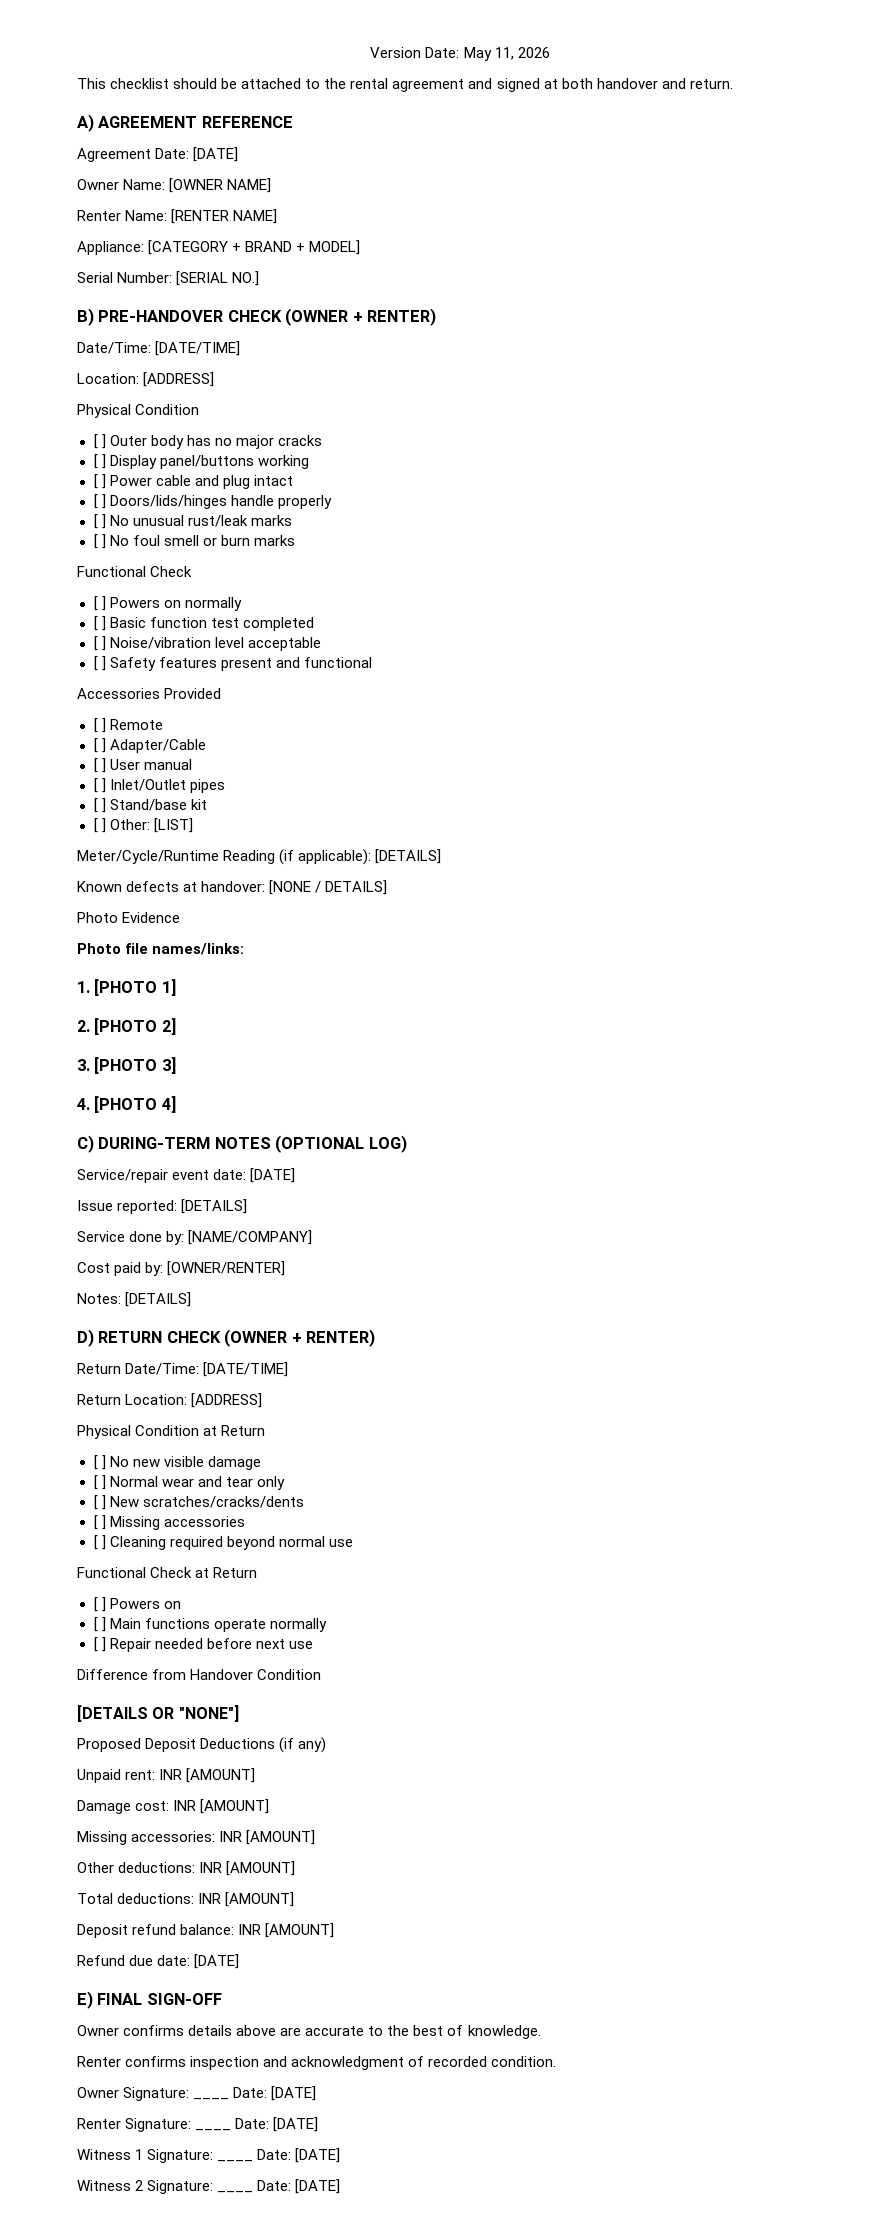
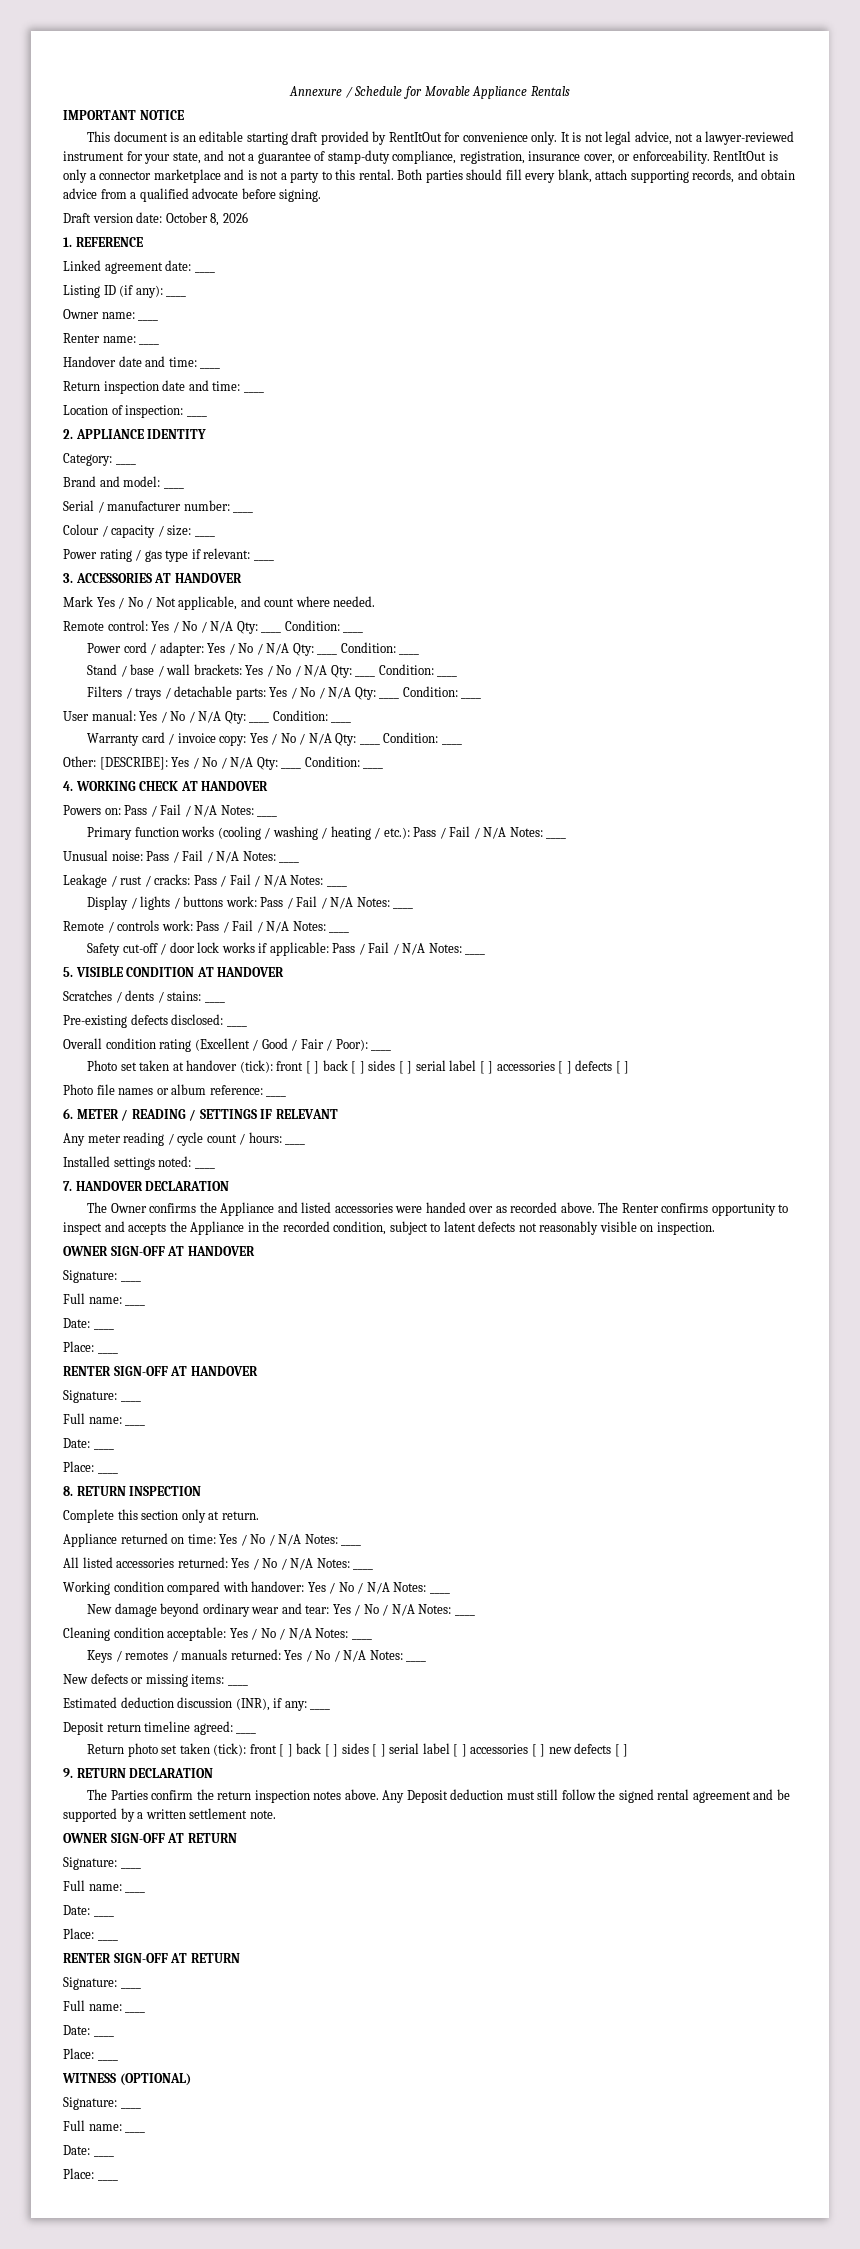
- Version Date: May 11, 2026
- This checklist should be attached to the rental agreement and signed at both handover and return.
- A) AGREEMENT REFERENCE
- Agreement Date: [DATE]
- Owner Name: [OWNER NAME]
- Renter Name: [RENTER NAME]
- Appliance: [CATEGORY + BRAND + MODEL]
- Serial Number: [SERIAL NO.]
- B) PRE-HANDOVER CHECK (OWNER + RENTER)
- Date/Time: [DATE/TIME]
- Location: [ADDRESS]
- Physical Condition
- [ ] Outer body has no major cracks
- [ ] Display panel/buttons working
- [ ] Power cable and plug intact
- [ ] Doors/lids/hinges handle properly
- [ ] No unusual rust/leak marks
- [ ] No foul smell or burn marks
- Functional Check
- [ ] Powers on normally
- [ ] Basic function test completed
- [ ] Noise/vibration level acceptable
- [ ] Safety features present and functional
- Accessories Provided
- [ ] Remote
- [ ] Adapter/Cable
- [ ] User manual
- [ ] Inlet/Outlet pipes
- [ ] Stand/base kit
- [ ] Other: [LIST]
- Meter/Cycle/Runtime Reading (if applicable): [DETAILS]
- Known defects at handover: [NONE / DETAILS]
- Photo Evidence
- Photo file names/links:
- 1. [PHOTO 1]
- 2. [PHOTO 2]
- 3. [PHOTO 3]
- 4. [PHOTO 4]
- C) DURING-TERM NOTES (OPTIONAL LOG)
- Service/repair event date: [DATE]
- Issue reported: [DETAILS]
- Service done by: [NAME/COMPANY]
- Cost paid by: [OWNER/RENTER]
- Notes: [DETAILS]
- D) RETURN CHECK (OWNER + RENTER)
- Return Date/Time: [DATE/TIME]
- Return Location: [ADDRESS]
- Physical Condition at Return
- [ ] No new visible damage
- [ ] Normal wear and tear only
- [ ] New scratches/cracks/dents
- [ ] Missing accessories
- [ ] Cleaning required beyond normal use
- Functional Check at Return
- [ ] Powers on
- [ ] Main functions operate normally
- [ ] Repair needed before next use
- Difference from Handover Condition
- [DETAILS OR "NONE"]
- Proposed Deposit Deductions (if any)
- Unpaid rent: INR [AMOUNT]
- Damage cost: INR [AMOUNT]
- Missing accessories: INR [AMOUNT]
- Other deductions: INR [AMOUNT]
- Total deductions: INR [AMOUNT]
- Deposit refund balance: INR [AMOUNT]
- Refund due date: [DATE]
- E) FINAL SIGN-OFF
- Owner confirms details above are accurate to the best of knowledge.
- Renter confirms inspection and acknowledgment of recorded condition.
- Owner Signature: ____ Date: [DATE]
- Renter Signature: ____ Date: [DATE]
- Witness 1 Signature: ____ Date: [DATE]
- Witness 2 Signature: ____ Date: [DATE]
+ Annexure / Schedule for Movable Appliance Rentals
+ IMPORTANT NOTICE
+ This document is an editable starting draft provided by RentItOut for convenience only. It is not legal advice, not a lawyer-reviewed instrument for your state, and not a guarantee of stamp-duty compliance, registration, insurance cover, or enforceability. RentItOut is only a connector marketplace and is not a party to this rental. Both parties should fill every blank, attach supporting records, and obtain advice from a qualified advocate before signing.
+ Draft version date: October 8, 2026
+ 1. REFERENCE
+ Linked agreement date: ____
+ Listing ID (if any): ____
+ Owner name: ____
+ Renter name: ____
+ Handover date and time: ____
+ Return inspection date and time: ____
+ Location of inspection: ____
+ 2. APPLIANCE IDENTITY
+ Category: ____
+ Brand and model: ____
+ Serial / manufacturer number: ____
+ Colour / capacity / size: ____
+ Power rating / gas type if relevant: ____
+ 3. ACCESSORIES AT HANDOVER
+ Mark Yes / No / Not applicable, and count where needed.
+ Remote control: Yes / No / N/A Qty: ____ Condition: ____
+ Power cord / adapter: Yes / No / N/A Qty: ____ Condition: ____
+ Stand / base / wall brackets: Yes / No / N/A Qty: ____ Condition: ____
+ Filters / trays / detachable parts: Yes / No / N/A Qty: ____ Condition: ____
+ User manual: Yes / No / N/A Qty: ____ Condition: ____
+ Warranty card / invoice copy: Yes / No / N/A Qty: ____ Condition: ____
+ Other: [DESCRIBE]: Yes / No / N/A Qty: ____ Condition: ____
+ 4. WORKING CHECK AT HANDOVER
+ Powers on: Pass / Fail / N/A Notes: ____
+ Primary function works (cooling / washing / heating / etc.): Pass / Fail / N/A Notes: ____
+ Unusual noise: Pass / Fail / N/A Notes: ____
+ Leakage / rust / cracks: Pass / Fail / N/A Notes: ____
+ Display / lights / buttons work: Pass / Fail / N/A Notes: ____
+ Remote / controls work: Pass / Fail / N/A Notes: ____
+ Safety cut-off / door lock works if applicable: Pass / Fail / N/A Notes: ____
+ 5. VISIBLE CONDITION AT HANDOVER
+ Scratches / dents / stains: ____
+ Pre-existing defects disclosed: ____
+ Overall condition rating (Excellent / Good / Fair / Poor): ____
+ Photo set taken at handover (tick): front [ ] back [ ] sides [ ] serial label [ ] accessories [ ] defects [ ]
+ Photo file names or album reference: ____
+ 6. METER / READING / SETTINGS IF RELEVANT
+ Any meter reading / cycle count / hours: ____
+ Installed settings noted: ____
+ 7. HANDOVER DECLARATION
+ The Owner confirms the Appliance and listed accessories were handed over as recorded above. The Renter confirms opportunity to inspect and accepts the Appliance in the recorded condition, subject to latent defects not reasonably visible on inspection.
+ OWNER SIGN-OFF AT HANDOVER
+ Signature: ____
+ Full name: ____
+ Date: ____
+ Place: ____
+ RENTER SIGN-OFF AT HANDOVER
+ Signature: ____
+ Full name: ____
+ Date: ____
+ Place: ____
+ 8. RETURN INSPECTION
+ Complete this section only at return.
+ Appliance returned on time: Yes / No / N/A Notes: ____
+ All listed accessories returned: Yes / No / N/A Notes: ____
+ Working condition compared with handover: Yes / No / N/A Notes: ____
+ New damage beyond ordinary wear and tear: Yes / No / N/A Notes: ____
+ Cleaning condition acceptable: Yes / No / N/A Notes: ____
+ Keys / remotes / manuals returned: Yes / No / N/A Notes: ____
+ New defects or missing items: ____
+ Estimated deduction discussion (INR), if any: ____
+ Deposit return timeline agreed: ____
+ Return photo set taken (tick): front [ ] back [ ] sides [ ] serial label [ ] accessories [ ] new defects [ ]
+ 9. RETURN DECLARATION
+ The Parties confirm the return inspection notes above. Any Deposit deduction must still follow the signed rental agreement and be supported by a written settlement note.
+ OWNER SIGN-OFF AT RETURN
+ Signature: ____
+ Full name: ____
+ Date: ____
+ Place: ____
+ RENTER SIGN-OFF AT RETURN
+ Signature: ____
+ Full name: ____
+ Date: ____
+ Place: ____
+ WITNESS (OPTIONAL)
+ Signature: ____
+ Full name: ____
+ Date: ____
+ Place: ____

